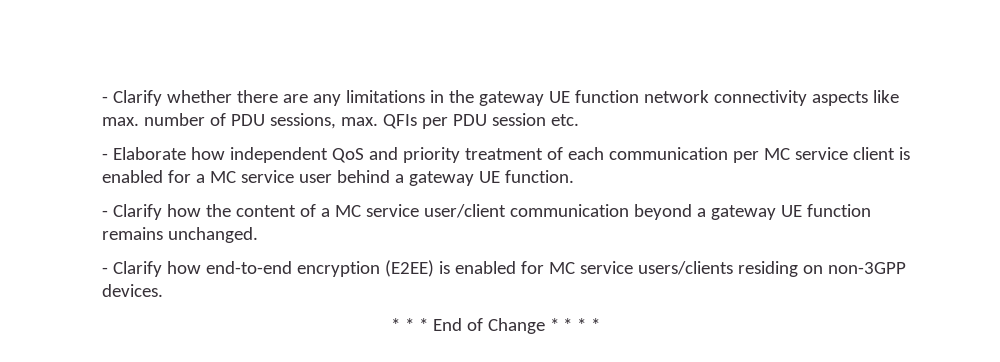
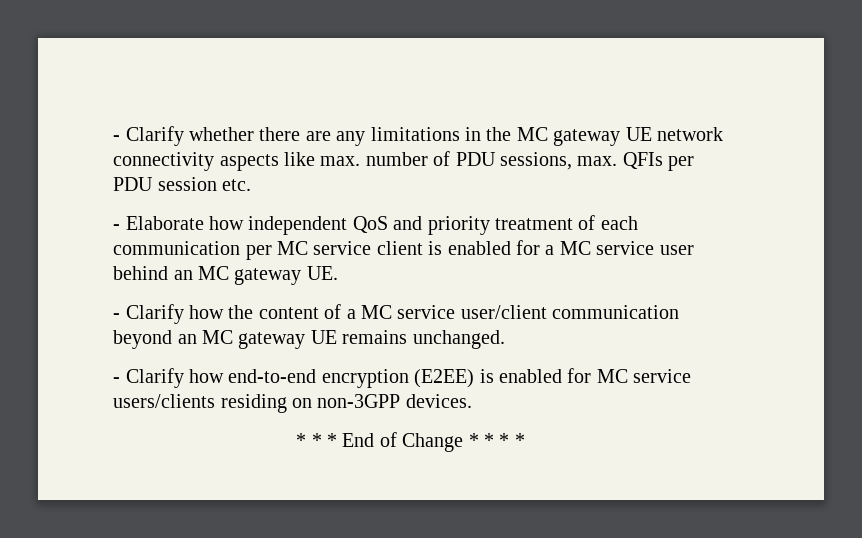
- - Clarify whether there are any limitations in the gateway UE function network connectivity aspects like max. number of PDU sessions, max. QFIs per PDU session etc.
+ - Clarify whether there are any limitations in the MC gateway UE network connectivity aspects like max. number of PDU sessions, max. QFIs per PDU session etc.
- - Elaborate how independent QoS and priority treatment of each communication per MC service client is enabled for a MC service user behind a gateway UE function.
+ - Elaborate how independent QoS and priority treatment of each communication per MC service client is enabled for a MC service user behind an MC gateway UE.
- - Clarify how the content of a MC service user/client communication beyond a gateway UE function remains unchanged.
+ - Clarify how the content of a MC service user/client communication beyond an MC gateway UE remains unchanged.

